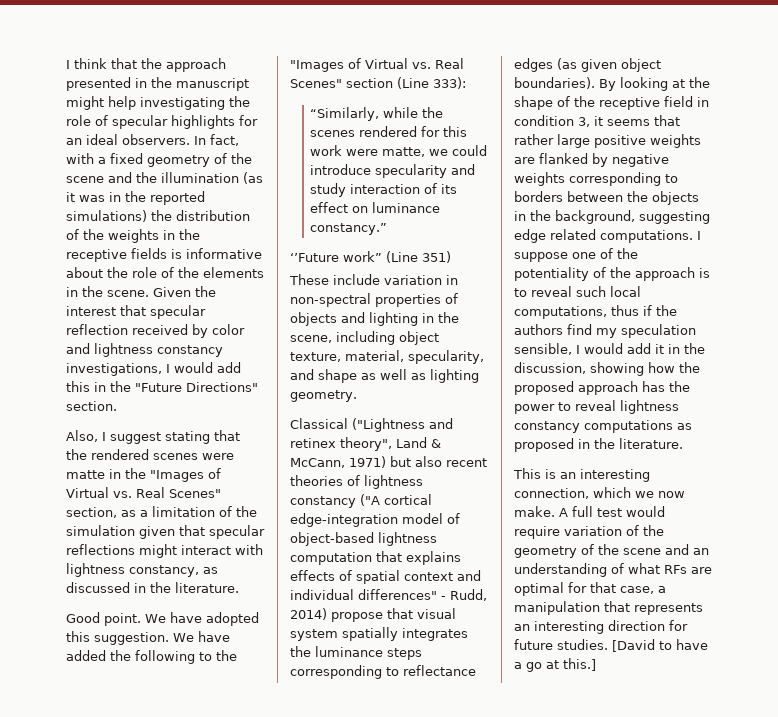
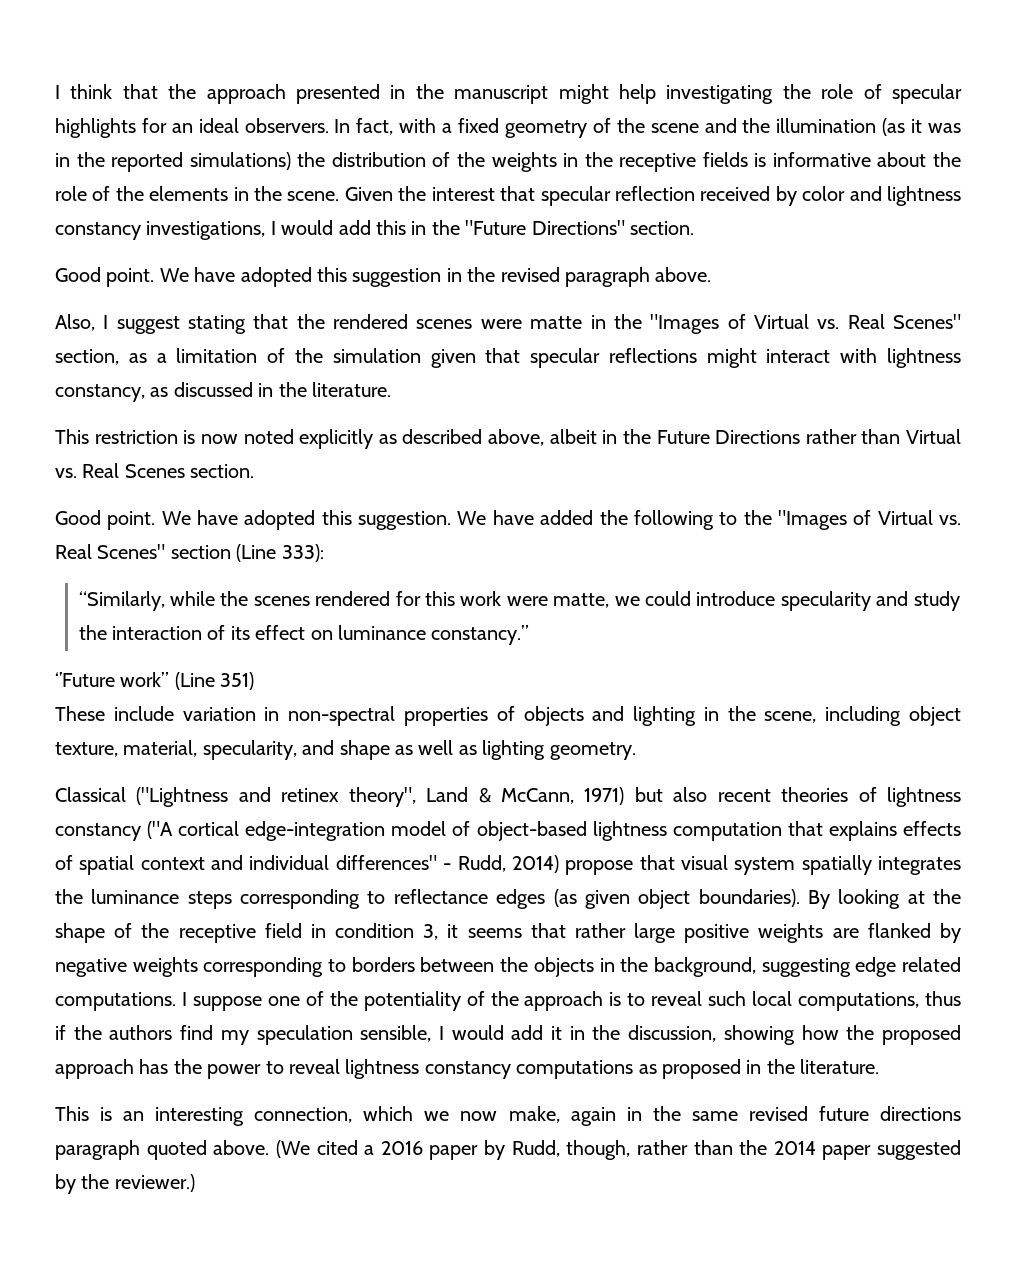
+ Good point. We have adopted this suggestion in the revised paragraph above.
+ This restriction is now noted explicitly as described above, albeit in the Future Directions rather than Virtual vs. Real Scenes section.
- “Similarly, while the scenes rendered for this work were matte, we could introduce specularity and study interaction of its effect on luminance constancy.”
+ “Similarly, while the scenes rendered for this work were matte, we could introduce specularity and study the interaction of its effect on luminance constancy.”
- This is an interesting connection, which we now make. A full test would require variation of the geometry of the scene and an understanding of what RFs are optimal for that case, a manipulation that represents an interesting direction for future studies. [David to have a go at this.]
+ This is an interesting connection, which we now make, again in the same revised future directions paragraph quoted above. (We cited a 2016 paper by Rudd, though, rather than the 2014 paper suggested by the reviewer.)

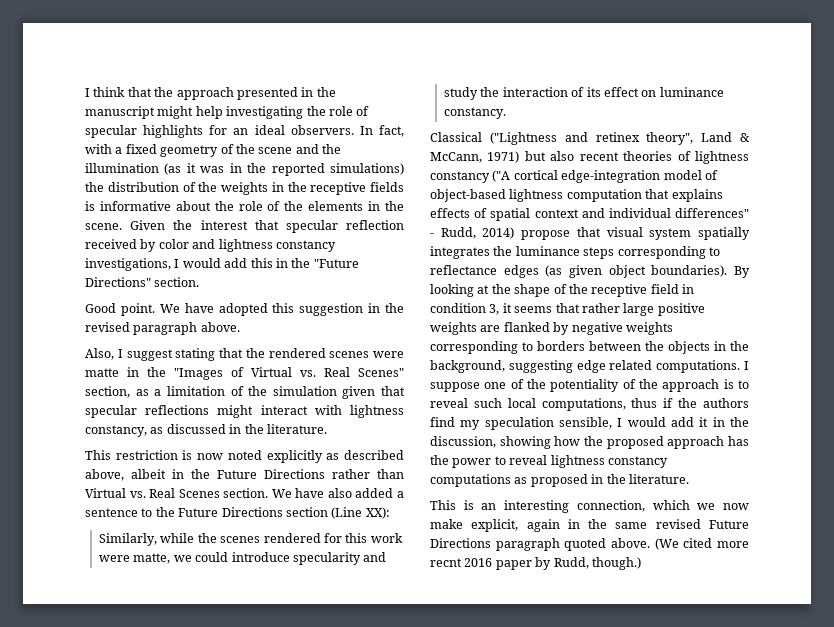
- This restriction is now noted explicitly as described above, albeit in the Future Directions rather than Virtual vs. Real Scenes section.
- Good point. We have adopted this suggestion. We have added the following to the "Images of Virtual vs. Real Scenes" section (Line 333):
- “Similarly, while the scenes rendered for this work were matte, we could introduce specularity and study the interaction of its effect on luminance constancy.”
- ‘’Future work” (Line 351)
- These include variation in non-spectral properties of objects and lighting in the scene, including object texture, material, specularity, and shape as well as lighting geometry.
+ This restriction is now noted explicitly as described above, albeit in the Future Directions rather than Virtual vs. Real Scenes section. We have also added a sentence to the Future Directions section (Line XX):
+ Similarly, while the scenes rendered for this work were matte, we could introduce specularity and study the interaction of its effect on luminance constancy.
- This is an interesting connection, which we now make, again in the same revised future directions paragraph quoted above.
+ This is an interesting connection, which we now make explicit, again in the same revised Future Directions paragraph quoted above.
- (We cited a 2016 paper by Rudd, though, rather than the 2014 paper suggested by the reviewer.)
+ (We cited more recnt 2016 paper by Rudd, though.)

